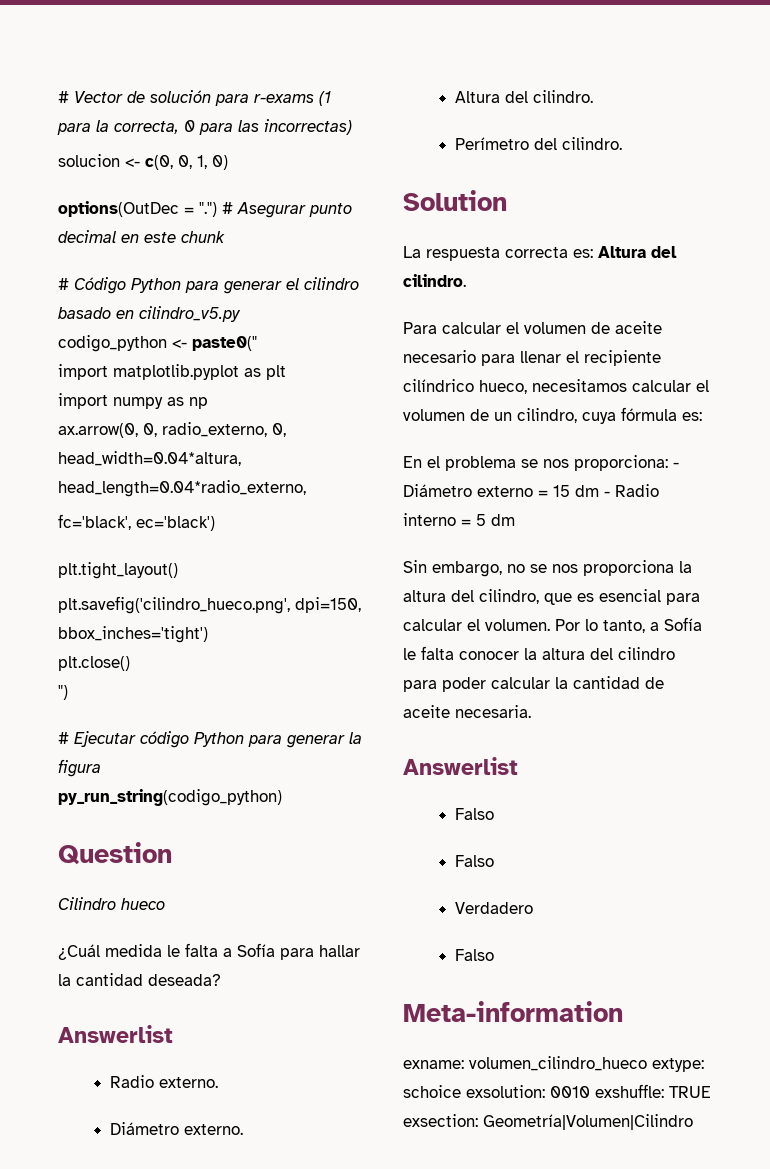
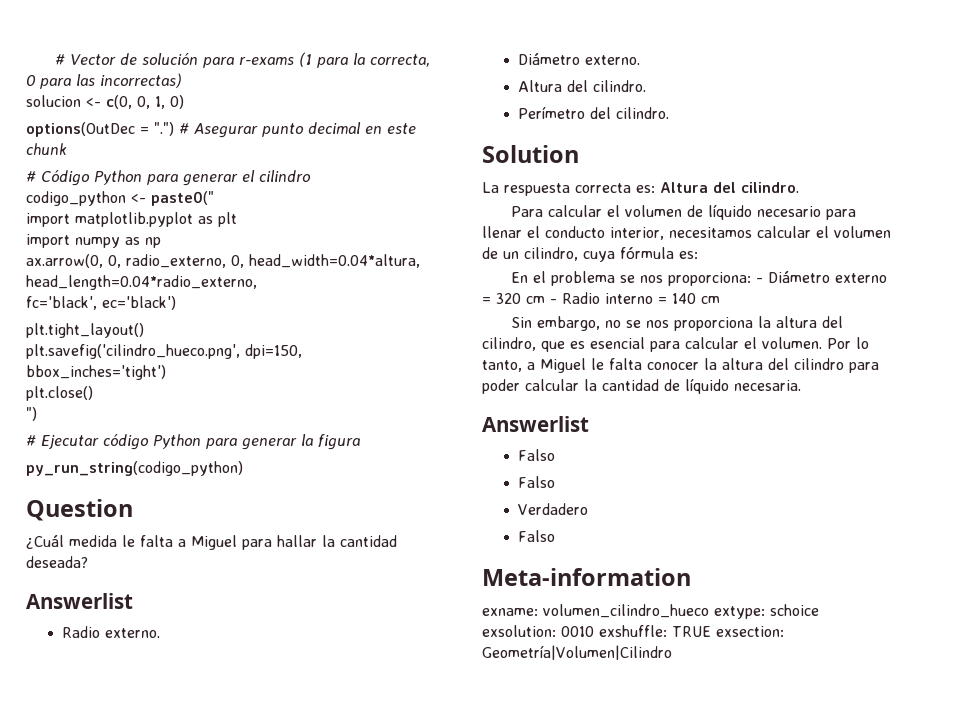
- # Código Python para generar el cilindro basado en cilindro_v5.py
+ # Código Python para generar el cilindro
- Cilindro hueco
- ¿Cuál medida le falta a Sofía para hallar la cantidad deseada?
+ ¿Cuál medida le falta a Miguel para hallar la cantidad deseada?
- Para calcular el volumen de aceite necesario para llenar el recipiente cilíndrico hueco, necesitamos calcular el volumen de un cilindro, cuya fórmula es:
+ Para calcular el volumen de líquido necesario para llenar el conducto interior, necesitamos calcular el volumen de un cilindro, cuya fórmula es:
- En el problema se nos proporciona: - Diámetro externo = 15 dm - Radio interno = 5 dm
+ En el problema se nos proporciona: - Diámetro externo = 320 cm - Radio interno = 140 cm
- Por lo tanto, a Sofía le falta conocer la altura del cilindro para poder calcular la cantidad de aceite necesaria.
+ Por lo tanto, a Miguel le falta conocer la altura del cilindro para poder calcular la cantidad de líquido necesaria.

